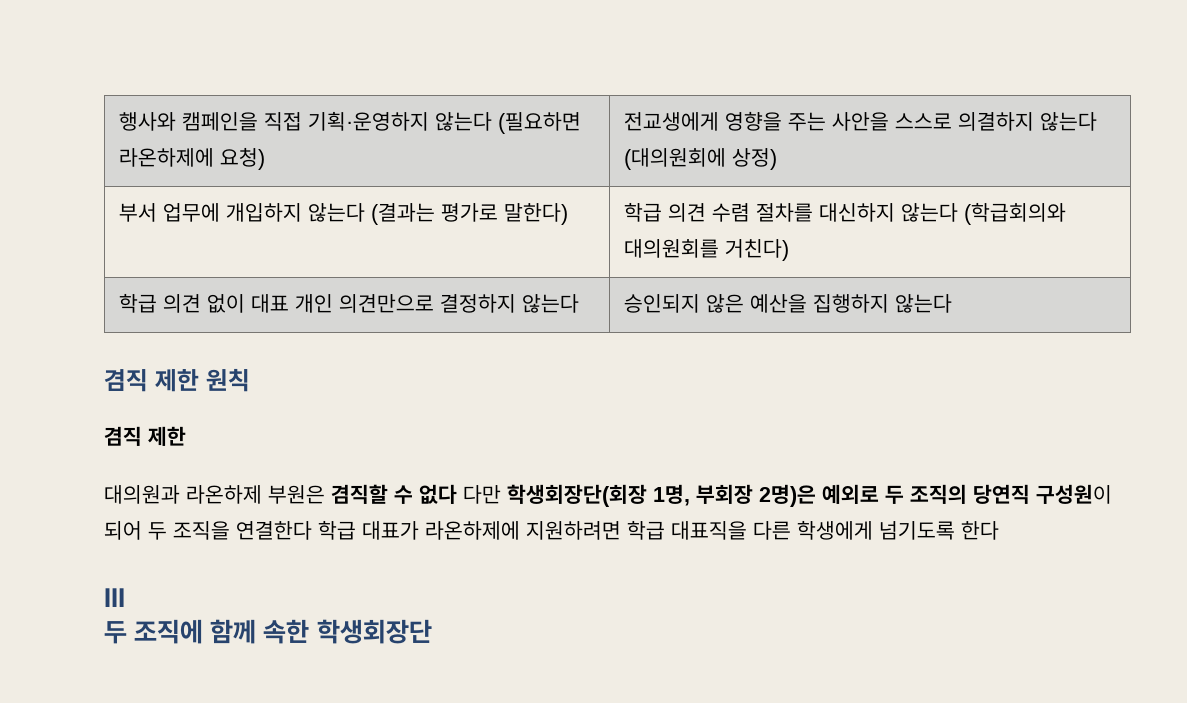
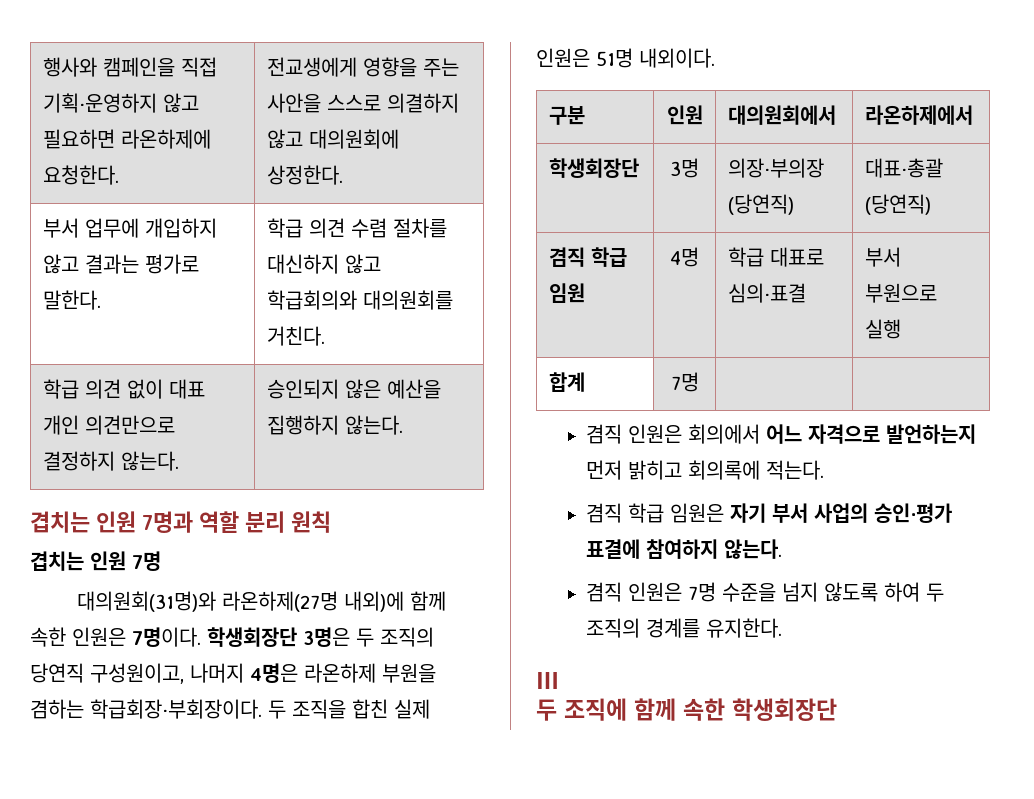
- 행사와 캠페인을 직접 기획·운영하지 않는다 (필요하면 라온하제에 요청) | 전교생에게 영향을 주는 사안을 스스로 의결하지 않는다 (대의원회에 상정)
+ 행사와 캠페인을 직접 기획·운영하지 않고 필요하면 라온하제에 요청한다. | 전교생에게 영향을 주는 사안을 스스로 의결하지 않고 대의원회에 상정한다.
- 부서 업무에 개입하지 않는다 (결과는 평가로 말한다) | 학급 의견 수렴 절차를 대신하지 않는다 (학급회의와 대의원회를 거친다)
+ 부서 업무에 개입하지 않고 결과는 평가로 말한다. | 학급 의견 수렴 절차를 대신하지 않고 학급회의와 대의원회를 거친다.
- 학급 의견 없이 대표 개인 의견만으로 결정하지 않는다 | 승인되지 않은 예산을 집행하지 않는다
- 겸직 제한 원칙
- 겸직 제한
- 대의원과 라온하제 부원은 겸직할 수 없다 다만 학생회장단(회장 1명, 부회장 2명)은 예외로 두 조직의 당연직 구성원이 되어 두 조직을 연결한다 학급 대표가 라온하제에 지원하려면 학급 대표직을 다른 학생에게 넘기도록 한다
+ 학급 의견 없이 대표 개인 의견만으로 결정하지 않는다. | 승인되지 않은 예산을 집행하지 않는다.
+ 겹치는 인원 7명과 역할 분리 원칙
+ 겹치는 인원 7명
+ 대의원회(31명)와 라온하제(27명 내외)에 함께 속한 인원은 7명이다. 학생회장단 3명은 두 조직의 당연직 구성원이고, 나머지 4명은 라온하제 부원을 겸하는 학급회장·부회장이다. 두 조직을 합친 실제 인원은 51명 내외이다.
+ 구분 | 인원 | 대의원회에서 | 라온하제에서
+ 학생회장단 | 3명 | 의장·부의장 (당연직) | 대표·총괄 (당연직)
+ 겸직 학급 임원 | 4명 | 학급 대표로 심의·표결 | 부서 부원으로 실행
+ 합계 | 7명 | |
+ 겸직 인원은 회의에서 어느 자격으로 발언하는지 먼저 밝히고 회의록에 적는다.
+ 겸직 학급 임원은 자기 부서 사업의 승인·평가 표결에 참여하지 않는다.
+ 겸직 인원은 7명 수준을 넘지 않도록 하여 두 조직의 경계를 유지한다.

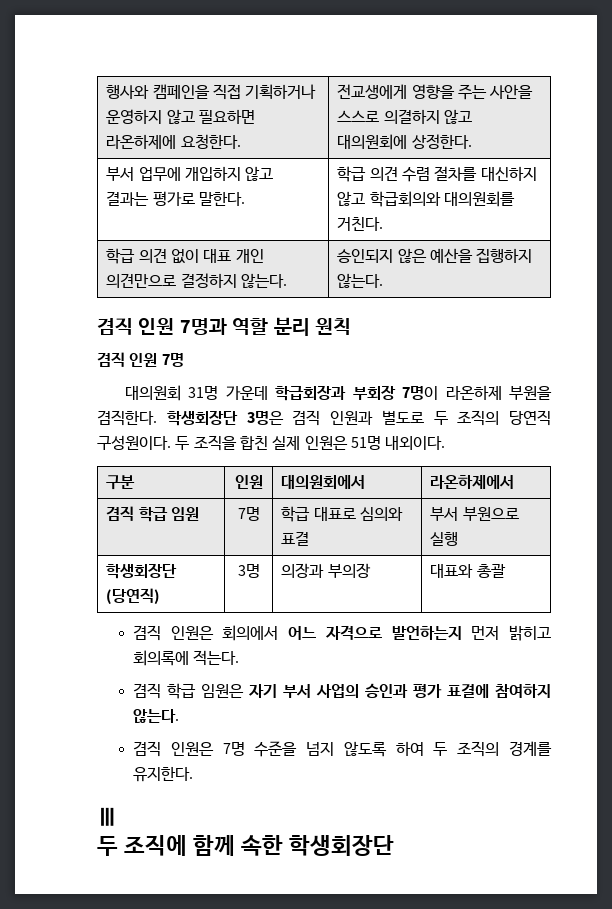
- 행사와 캠페인을 직접 기획·운영하지 않고 필요하면 라온하제에 요청한다. | 전교생에게 영향을 주는 사안을 스스로 의결하지 않고 대의원회에 상정한다.
+ 행사와 캠페인을 직접 기획하거나 운영하지 않고 필요하면 라온하제에 요청한다. | 전교생에게 영향을 주는 사안을 스스로 의결하지 않고 대의원회에 상정한다.
- 겹치는 인원 7명과 역할 분리 원칙
+ 겸직 인원 7명과 역할 분리 원칙
- 겹치는 인원 7명
+ 겸직 인원 7명
- 대의원회(31명)와 라온하제(27명 내외)에 함께 속한 인원은 7명이다. 학생회장단 3명은 두 조직의 당연직 구성원이고, 나머지 4명은 라온하제 부원을 겸하는 학급회장·부회장이다.
+ 대의원회 31명 가운데 학급회장과 부회장 7명이 라온하제 부원을 겸직한다. 학생회장단 3명은 겸직 인원과 별도로 두 조직의 당연직 구성원이다.
- 학생회장단 | 3명 | 의장·부의장 (당연직) | 대표·총괄 (당연직)
- 겸직 학급 임원 | 4명 | 학급 대표로 심의·표결 | 부서 부원으로 실행
+ 겸직 학급 임원 | 7명 | 학급 대표로 심의와 표결 | 부서 부원으로 실행
- 합계 | 7명 | |
+ 학생회장단 (당연직) | 3명 | 의장과 부의장 | 대표와 총괄
- 겸직 학급 임원은 자기 부서 사업의 승인·평가 표결에 참여하지 않는다.
+ 겸직 학급 임원은 자기 부서 사업의 승인과 평가 표결에 참여하지 않는다.

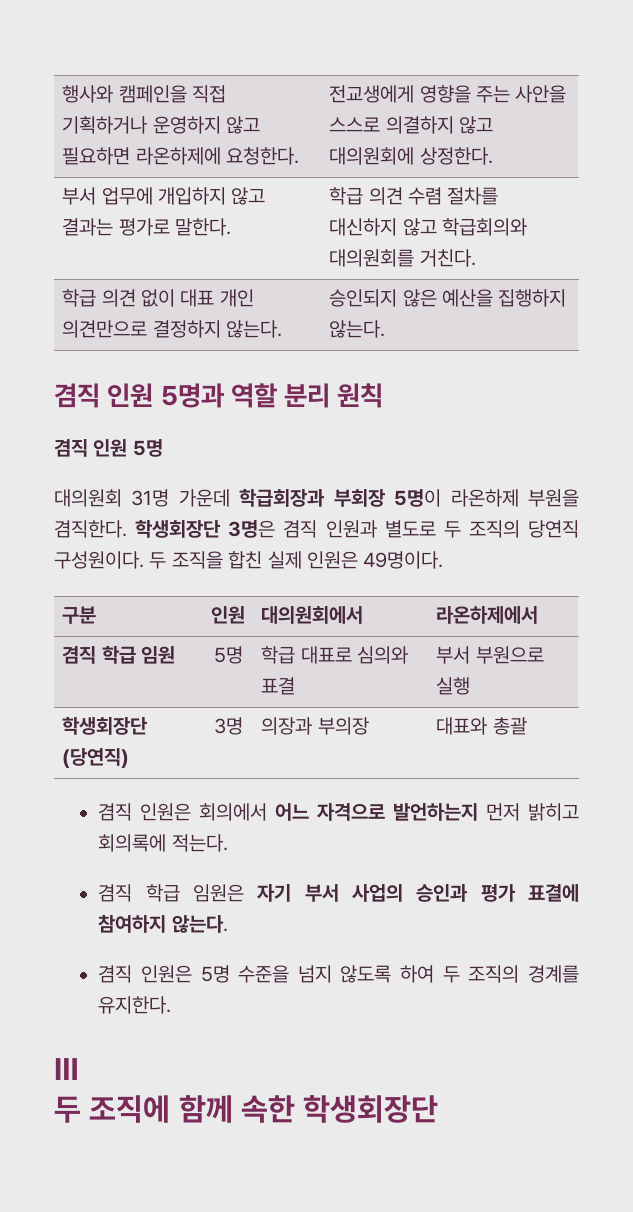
- 겸직 인원 7명과 역할 분리 원칙
+ 겸직 인원 5명과 역할 분리 원칙
- 겸직 인원 7명
+ 겸직 인원 5명
- 대의원회 31명 가운데 학급회장과 부회장 7명이 라온하제 부원을 겸직한다.
+ 대의원회 31명 가운데 학급회장과 부회장 5명이 라온하제 부원을 겸직한다.
- 두 조직을 합친 실제 인원은 51명 내외이다.
+ 두 조직을 합친 실제 인원은 49명이다.
- 겸직 학급 임원 | 7명 | 학급 대표로 심의와 표결 | 부서 부원으로 실행
+ 겸직 학급 임원 | 5명 | 학급 대표로 심의와 표결 | 부서 부원으로 실행
- 겸직 인원은 7명 수준을 넘지 않도록 하여 두 조직의 경계를 유지한다.
+ 겸직 인원은 5명 수준을 넘지 않도록 하여 두 조직의 경계를 유지한다.

